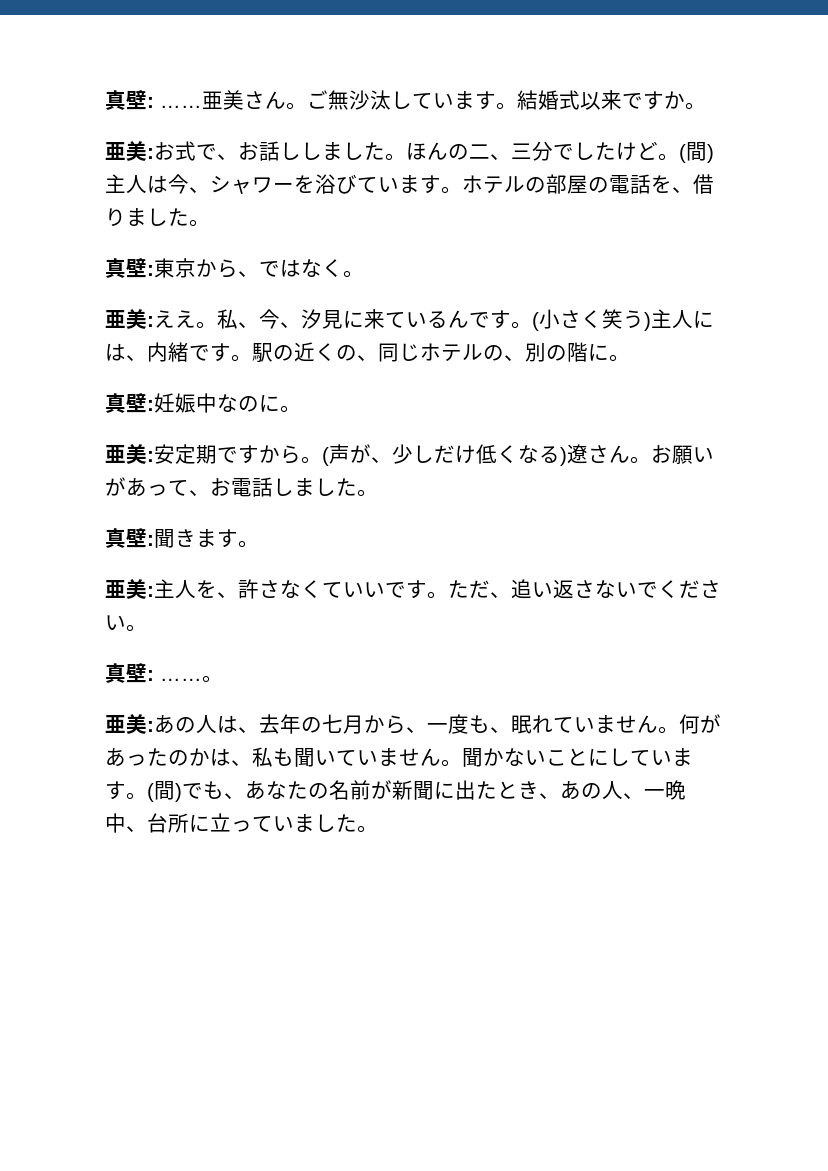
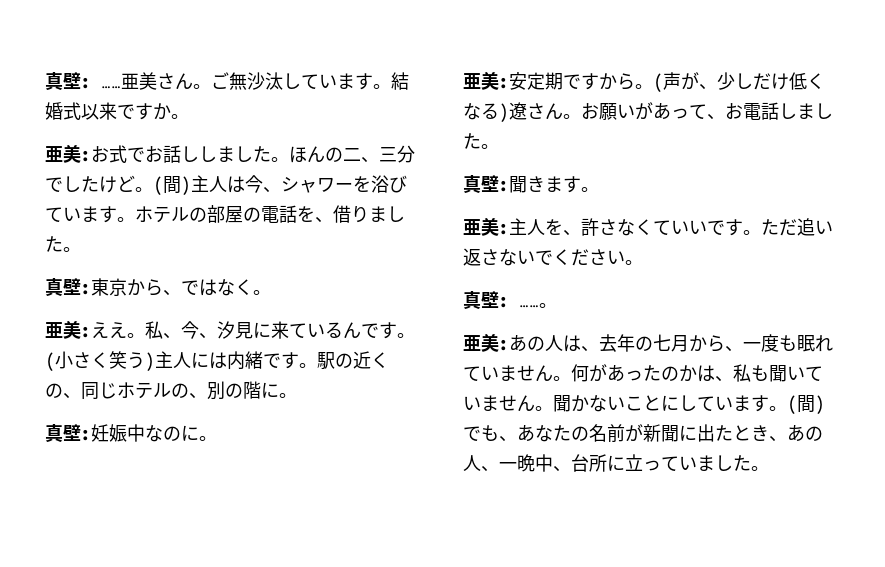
- 亜美:お式で、お話ししました。
+ 亜美:お式でお話ししました。
- (小さく笑う)主人には、内緒です。
+ (小さく笑う)主人には内緒です。
- ただ、追い返さないでください。
+ ただ追い返さないでください。
- 亜美:あの人は、去年の七月から、一度も、眠れていません。
+ 亜美:あの人は、去年の七月から、一度も眠れていません。

